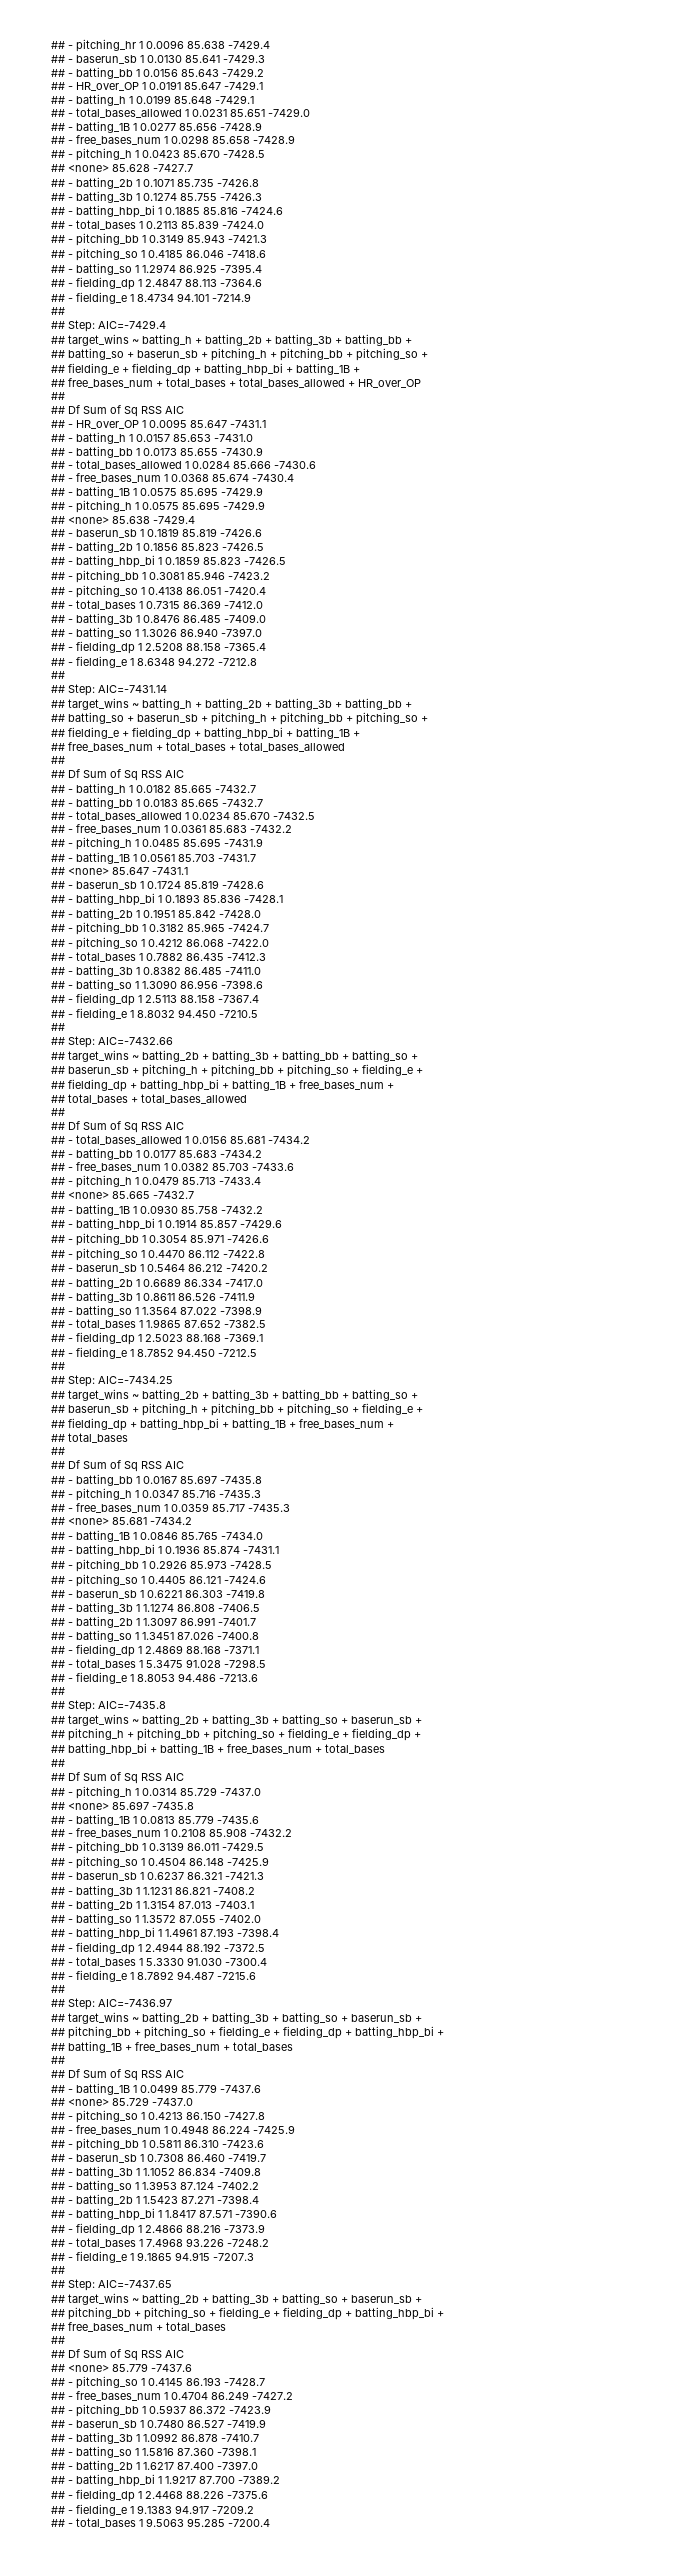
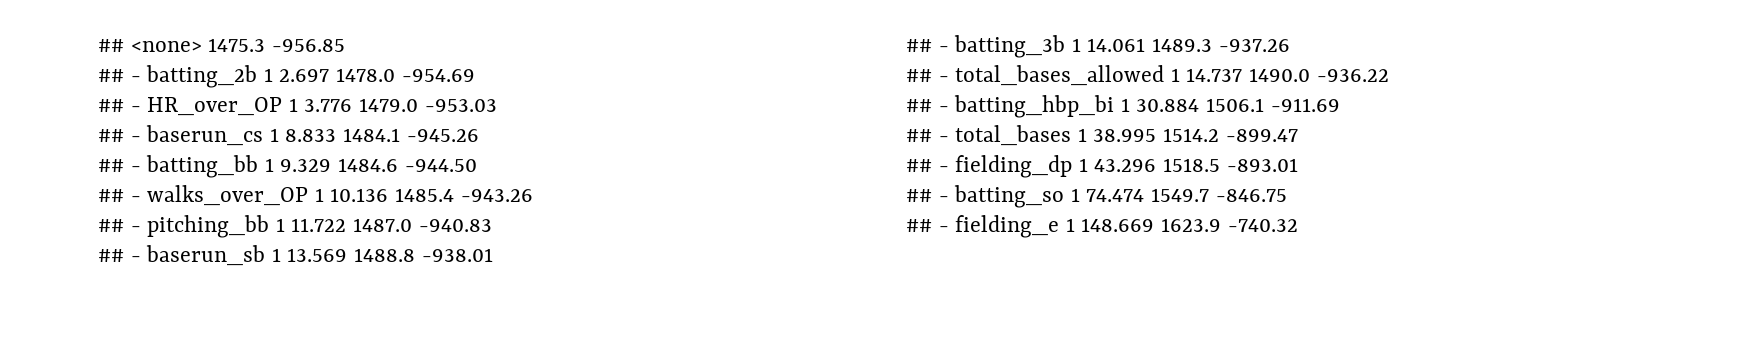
- ## - pitching_hr 1 0.0096 85.638 -7429.4
- ## - baserun_sb 1 0.0130 85.641 -7429.3
- ## - batting_bb 1 0.0156 85.643 -7429.2
- ## - HR_over_OP 1 0.0191 85.647 -7429.1
- ## - batting_h 1 0.0199 85.648 -7429.1
- ## - total_bases_allowed 1 0.0231 85.651 -7429.0
- ## - batting_1B 1 0.0277 85.656 -7428.9
- ## - free_bases_num 1 0.0298 85.658 -7428.9
- ## - pitching_h 1 0.0423 85.670 -7428.5
- ## <none> 85.628 -7427.7
- ## - batting_2b 1 0.1071 85.735 -7426.8
- ## - batting_3b 1 0.1274 85.755 -7426.3
- ## - batting_hbp_bi 1 0.1885 85.816 -7424.6
- ## - total_bases 1 0.2113 85.839 -7424.0
- ## - pitching_bb 1 0.3149 85.943 -7421.3
- ## - pitching_so 1 0.4185 86.046 -7418.6
- ## - batting_so 1 1.2974 86.925 -7395.4
- ## - fielding_dp 1 2.4847 88.113 -7364.6
- ## - fielding_e 1 8.4734 94.101 -7214.9
- ##
- ## Step: AIC=-7429.4
- ## target_wins ~ batting_h + batting_2b + batting_3b + batting_bb +
- ## batting_so + baserun_sb + pitching_h + pitching_bb + pitching_so +
- ## fielding_e + fielding_dp + batting_hbp_bi + batting_1B +
- ## free_bases_num + total_bases + total_bases_allowed + HR_over_OP
- ##
- ## Df Sum of Sq RSS AIC
- ## - HR_over_OP 1 0.0095 85.647 -7431.1
- ## - batting_h 1 0.0157 85.653 -7431.0
- ## - batting_bb 1 0.0173 85.655 -7430.9
- ## - total_bases_allowed 1 0.0284 85.666 -7430.6
- ## - free_bases_num 1 0.0368 85.674 -7430.4
- ## - batting_1B 1 0.0575 85.695 -7429.9
- ## - pitching_h 1 0.0575 85.695 -7429.9
- ## <none> 85.638 -7429.4
- ## - baserun_sb 1 0.1819 85.819 -7426.6
- ## - batting_2b 1 0.1856 85.823 -7426.5
- ## - batting_hbp_bi 1 0.1859 85.823 -7426.5
- ## - pitching_bb 1 0.3081 85.946 -7423.2
- ## - pitching_so 1 0.4138 86.051 -7420.4
- ## - total_bases 1 0.7315 86.369 -7412.0
- ## - batting_3b 1 0.8476 86.485 -7409.0
- ## - batting_so 1 1.3026 86.940 -7397.0
- ## - fielding_dp 1 2.5208 88.158 -7365.4
- ## - fielding_e 1 8.6348 94.272 -7212.8
- ##
- ## Step: AIC=-7431.14
- ## target_wins ~ batting_h + batting_2b + batting_3b + batting_bb +
- ## batting_so + baserun_sb + pitching_h + pitching_bb + pitching_so +
- ## fielding_e + fielding_dp + batting_hbp_bi + batting_1B +
- ## free_bases_num + total_bases + total_bases_allowed
- ##
- ## Df Sum of Sq RSS AIC
- ## - batting_h 1 0.0182 85.665 -7432.7
- ## - batting_bb 1 0.0183 85.665 -7432.7
- ## - total_bases_allowed 1 0.0234 85.670 -7432.5
- ## - free_bases_num 1 0.0361 85.683 -7432.2
- ## - pitching_h 1 0.0485 85.695 -7431.9
- ## - batting_1B 1 0.0561 85.703 -7431.7
- ## <none> 85.647 -7431.1
- ## - baserun_sb 1 0.1724 85.819 -7428.6
- ## - batting_hbp_bi 1 0.1893 85.836 -7428.1
- ## - batting_2b 1 0.1951 85.842 -7428.0
- ## - pitching_bb 1 0.3182 85.965 -7424.7
- ## - pitching_so 1 0.4212 86.068 -7422.0
- ## - total_bases 1 0.7882 86.435 -7412.3
- ## - batting_3b 1 0.8382 86.485 -7411.0
- ## - batting_so 1 1.3090 86.956 -7398.6
- ## - fielding_dp 1 2.5113 88.158 -7367.4
- ## - fielding_e 1 8.8032 94.450 -7210.5
- ##
- ## Step: AIC=-7432.66
- ## target_wins ~ batting_2b + batting_3b + batting_bb + batting_so +
- ## baserun_sb + pitching_h + pitching_bb + pitching_so + fielding_e +
- ## fielding_dp + batting_hbp_bi + batting_1B + free_bases_num +
- ## total_bases + total_bases_allowed
- ##
- ## Df Sum of Sq RSS AIC
- ## - total_bases_allowed 1 0.0156 85.681 -7434.2
- ## - batting_bb 1 0.0177 85.683 -7434.2
- ## - free_bases_num 1 0.0382 85.703 -7433.6
- ## - pitching_h 1 0.0479 85.713 -7433.4
- ## <none> 85.665 -7432.7
- ## - batting_1B 1 0.0930 85.758 -7432.2
- ## - batting_hbp_bi 1 0.1914 85.857 -7429.6
- ## - pitching_bb 1 0.3054 85.971 -7426.6
- ## - pitching_so 1 0.4470 86.112 -7422.8
- ## - baserun_sb 1 0.5464 86.212 -7420.2
- ## - batting_2b 1 0.6689 86.334 -7417.0
- ## - batting_3b 1 0.8611 86.526 -7411.9
- ## - batting_so 1 1.3564 87.022 -7398.9
- ## - total_bases 1 1.9865 87.652 -7382.5
- ## - fielding_dp 1 2.5023 88.168 -7369.1
- ## - fielding_e 1 8.7852 94.450 -7212.5
- ##
- ## Step: AIC=-7434.25
- ## target_wins ~ batting_2b + batting_3b + batting_bb + batting_so +
- ## baserun_sb + pitching_h + pitching_bb + pitching_so + fielding_e +
- ## fielding_dp + batting_hbp_bi + batting_1B + free_bases_num +
- ## total_bases
- ##
- ## Df Sum of Sq RSS AIC
- ## - batting_bb 1 0.0167 85.697 -7435.8
- ## - pitching_h 1 0.0347 85.716 -7435.3
- ## - free_bases_num 1 0.0359 85.717 -7435.3
- ## <none> 85.681 -7434.2
- ## - batting_1B 1 0.0846 85.765 -7434.0
- ## - batting_hbp_bi 1 0.1936 85.874 -7431.1
- ## - pitching_bb 1 0.2926 85.973 -7428.5
- ## - pitching_so 1 0.4405 86.121 -7424.6
- ## - baserun_sb 1 0.6221 86.303 -7419.8
- ## - batting_3b 1 1.1274 86.808 -7406.5
- ## - batting_2b 1 1.3097 86.991 -7401.7
- ## - batting_so 1 1.3451 87.026 -7400.8
- ## - fielding_dp 1 2.4869 88.168 -7371.1
- ## - total_bases 1 5.3475 91.028 -7298.5
- ## - fielding_e 1 8.8053 94.486 -7213.6
- ##
- ## Step: AIC=-7435.8
- ## target_wins ~ batting_2b + batting_3b + batting_so + baserun_sb +
- ## pitching_h + pitching_bb + pitching_so + fielding_e + fielding_dp +
- ## batting_hbp_bi + batting_1B + free_bases_num + total_bases
- ##
- ## Df Sum of Sq RSS AIC
- ## - pitching_h 1 0.0314 85.729 -7437.0
- ## <none> 85.697 -7435.8
- ## - batting_1B 1 0.0813 85.779 -7435.6
- ## - free_bases_num 1 0.2108 85.908 -7432.2
- ## - pitching_bb 1 0.3139 86.011 -7429.5
- ## - pitching_so 1 0.4504 86.148 -7425.9
- ## - baserun_sb 1 0.6237 86.321 -7421.3
- ## - batting_3b 1 1.1231 86.821 -7408.2
- ## - batting_2b 1 1.3154 87.013 -7403.1
- ## - batting_so 1 1.3572 87.055 -7402.0
- ## - batting_hbp_bi 1 1.4961 87.193 -7398.4
- ## - fielding_dp 1 2.4944 88.192 -7372.5
- ## - total_bases 1 5.3330 91.030 -7300.4
- ## - fielding_e 1 8.7892 94.487 -7215.6
- ##
- ## Step: AIC=-7436.97
- ## target_wins ~ batting_2b + batting_3b + batting_so + baserun_sb +
- ## pitching_bb + pitching_so + fielding_e + fielding_dp + batting_hbp_bi +
- ## batting_1B + free_bases_num + total_bases
- ##
- ## Df Sum of Sq RSS AIC
- ## - batting_1B 1 0.0499 85.779 -7437.6
- ## <none> 85.729 -7437.0
- ## - pitching_so 1 0.4213 86.150 -7427.8
- ## - free_bases_num 1 0.4948 86.224 -7425.9
- ## - pitching_bb 1 0.5811 86.310 -7423.6
- ## - baserun_sb 1 0.7308 86.460 -7419.7
- ## - batting_3b 1 1.1052 86.834 -7409.8
- ## - batting_so 1 1.3953 87.124 -7402.2
- ## - batting_2b 1 1.5423 87.271 -7398.4
- ## - batting_hbp_bi 1 1.8417 87.571 -7390.6
- ## - fielding_dp 1 2.4866 88.216 -7373.9
- ## - total_bases 1 7.4968 93.226 -7248.2
- ## - fielding_e 1 9.1865 94.915 -7207.3
- ##
- ## Step: AIC=-7437.65
- ## target_wins ~ batting_2b + batting_3b + batting_so + baserun_sb +
- ## pitching_bb + pitching_so + fielding_e + fielding_dp + batting_hbp_bi +
- ## free_bases_num + total_bases
- ##
- ## Df Sum of Sq RSS AIC
- ## <none> 85.779 -7437.6
- ## - pitching_so 1 0.4145 86.193 -7428.7
- ## - free_bases_num 1 0.4704 86.249 -7427.2
- ## - pitching_bb 1 0.5937 86.372 -7423.9
- ## - baserun_sb 1 0.7480 86.527 -7419.9
- ## - batting_3b 1 1.0992 86.878 -7410.7
- ## - batting_so 1 1.5816 87.360 -7398.1
- ## - batting_2b 1 1.6217 87.400 -7397.0
- ## - batting_hbp_bi 1 1.9217 87.700 -7389.2
- ## - fielding_dp 1 2.4468 88.226 -7375.6
- ## - fielding_e 1 9.1383 94.917 -7209.2
- ## - total_bases 1 9.5063 95.285 -7200.4
+ ## <none> 1475.3 -956.85
+ ## - batting_2b 1 2.697 1478.0 -954.69
+ ## - HR_over_OP 1 3.776 1479.0 -953.03
+ ## - baserun_cs 1 8.833 1484.1 -945.26
+ ## - batting_bb 1 9.329 1484.6 -944.50
+ ## - walks_over_OP 1 10.136 1485.4 -943.26
+ ## - pitching_bb 1 11.722 1487.0 -940.83
+ ## - baserun_sb 1 13.569 1488.8 -938.01
+ ## - batting_3b 1 14.061 1489.3 -937.26
+ ## - total_bases_allowed 1 14.737 1490.0 -936.22
+ ## - batting_hbp_bi 1 30.884 1506.1 -911.69
+ ## - total_bases 1 38.995 1514.2 -899.47
+ ## - fielding_dp 1 43.296 1518.5 -893.01
+ ## - batting_so 1 74.474 1549.7 -846.75
+ ## - fielding_e 1 148.669 1623.9 -740.32

